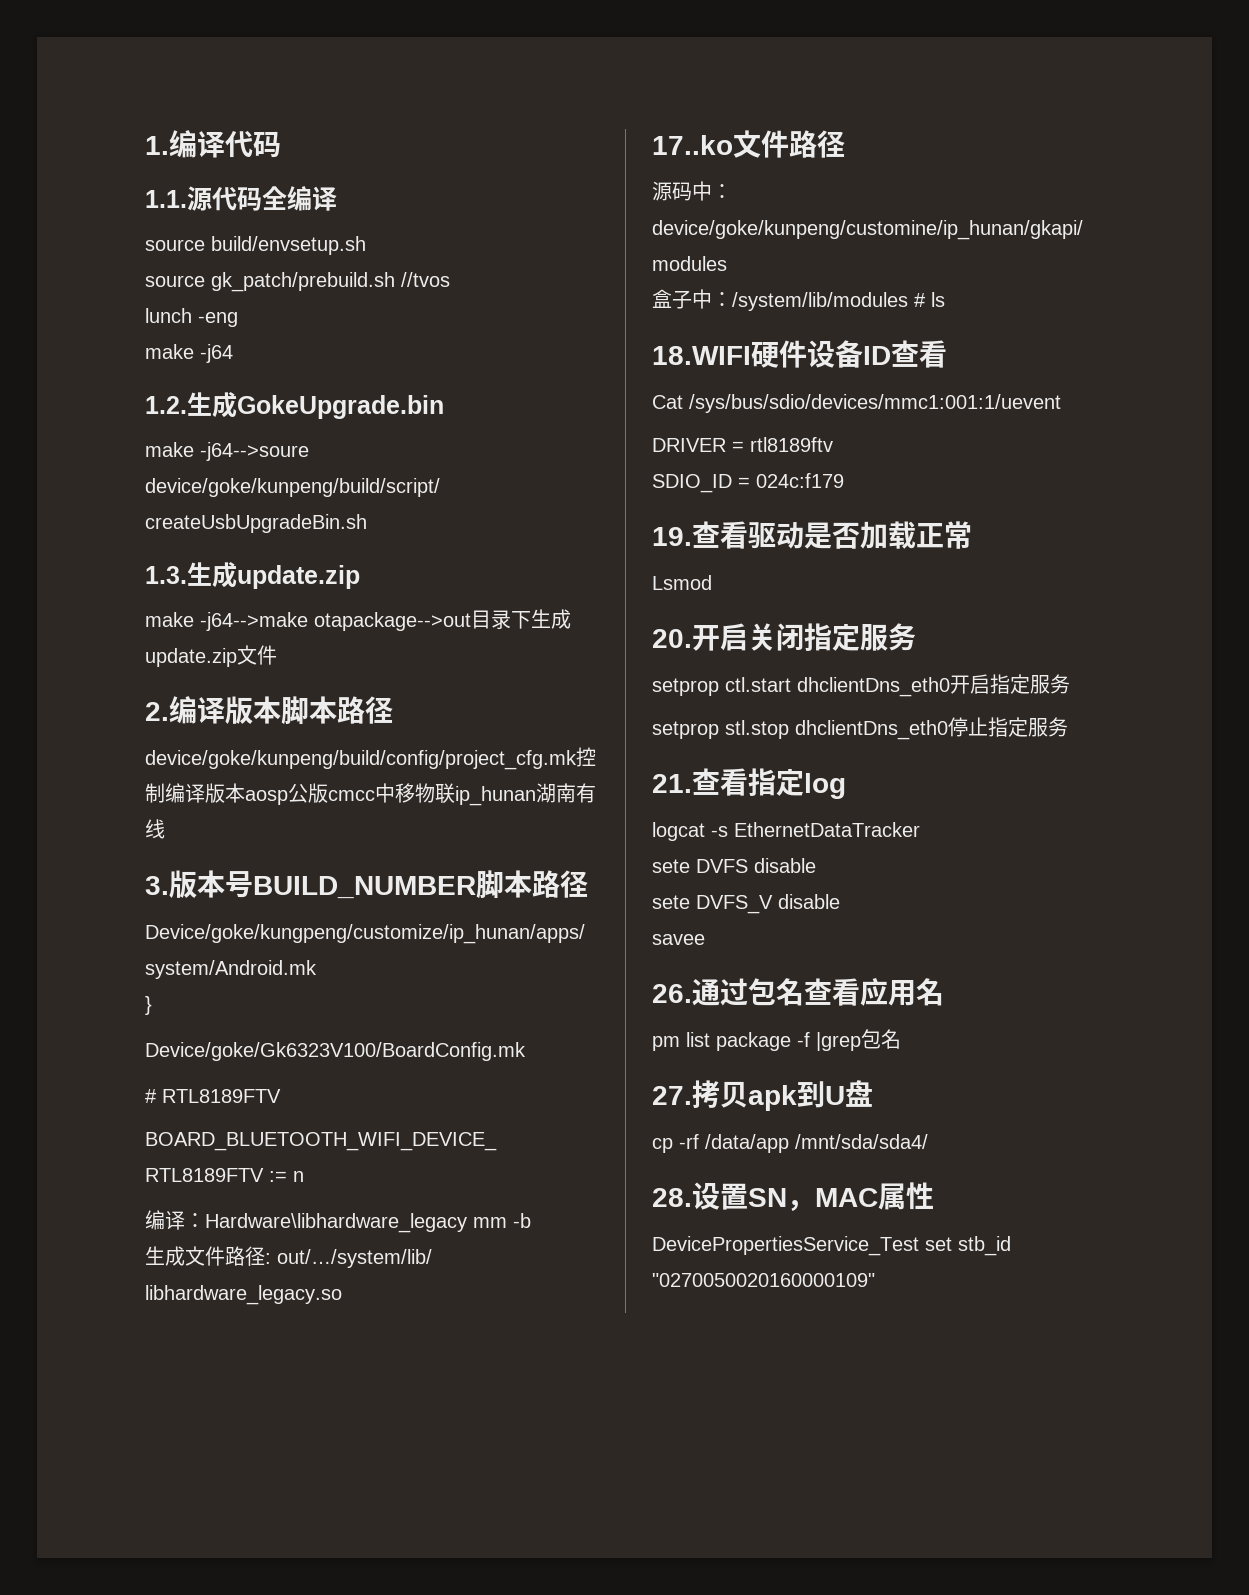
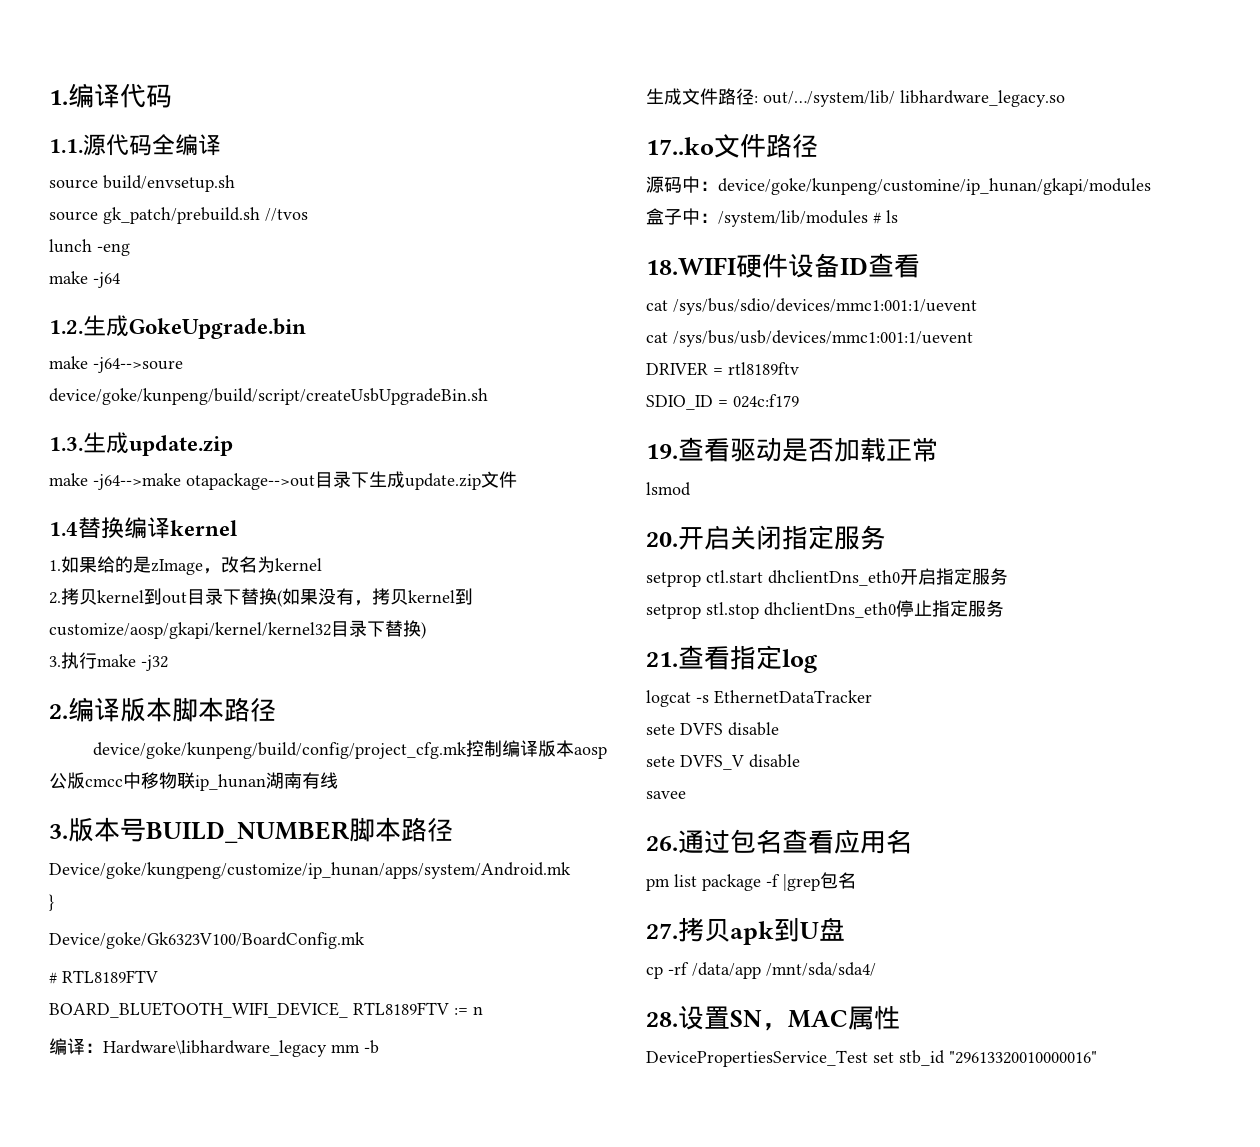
+ 1.4替换编译kernel
+ 1.如果给的是zImage，改名为kernel
+ 2.拷贝kernel到out目录下替换(如果没有，拷贝kernel到customize/aosp/gkapi/kernel/kernel32目录下替换)
+ 3.执行make -j32
- Cat /sys/bus/sdio/devices/mmc1:001:1/uevent
+ cat /sys/bus/sdio/devices/mmc1:001:1/uevent
+ cat /sys/bus/usb/devices/mmc1:001:1/uevent
- Lsmod
+ lsmod
- DevicePropertiesService_Test set stb_id "0270050020160000109"
+ DevicePropertiesService_Test set stb_id "29613320010000016"

